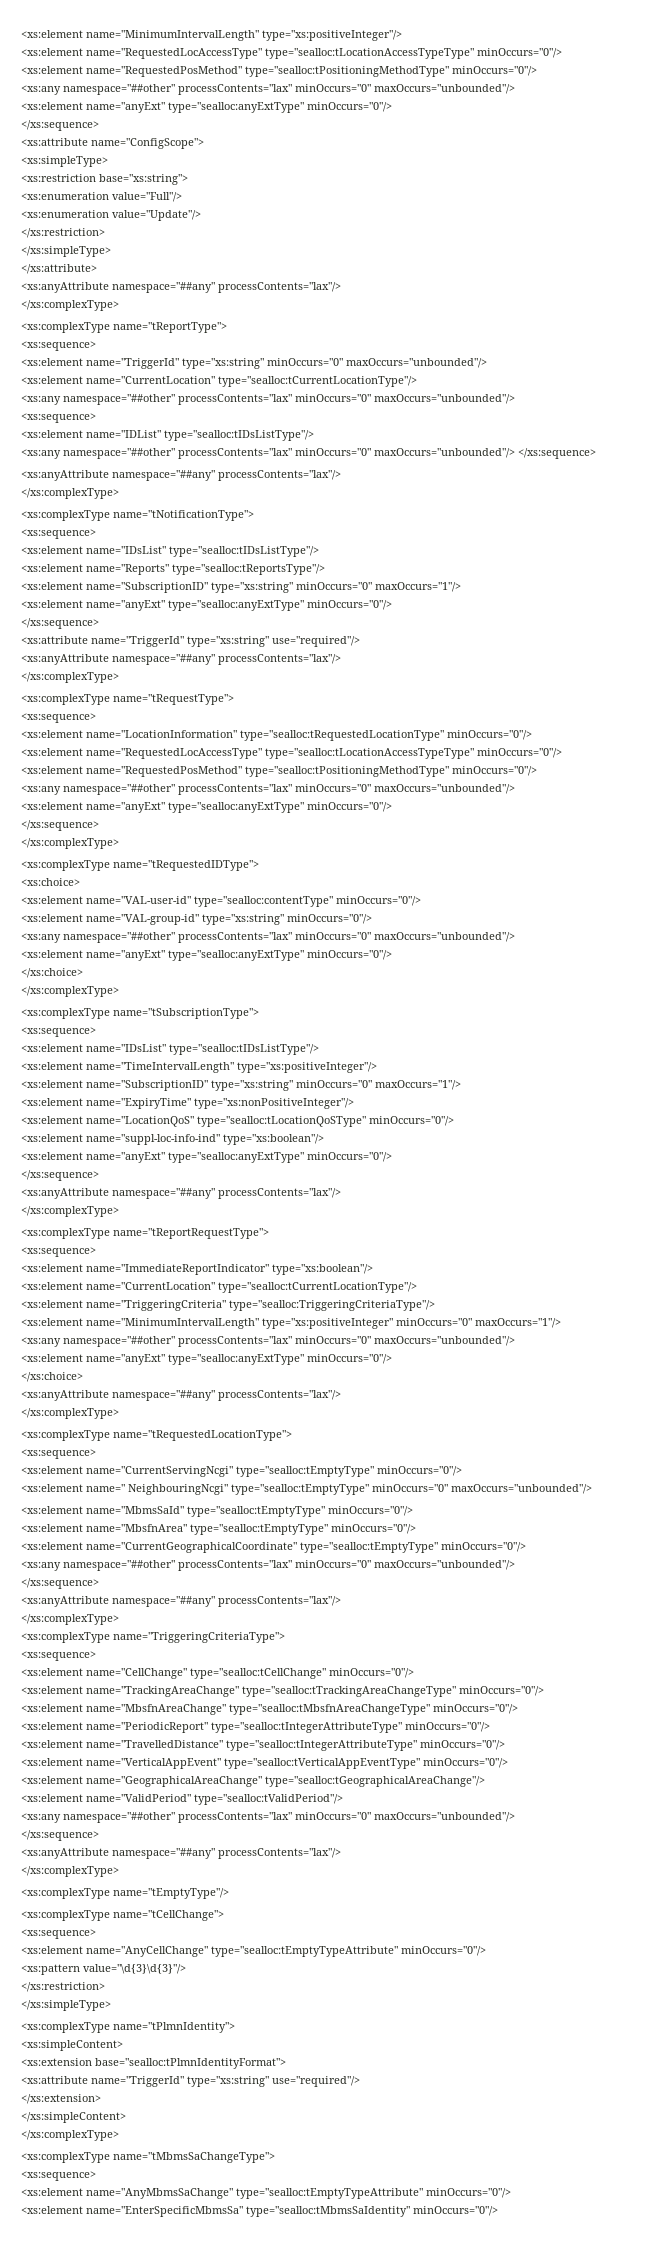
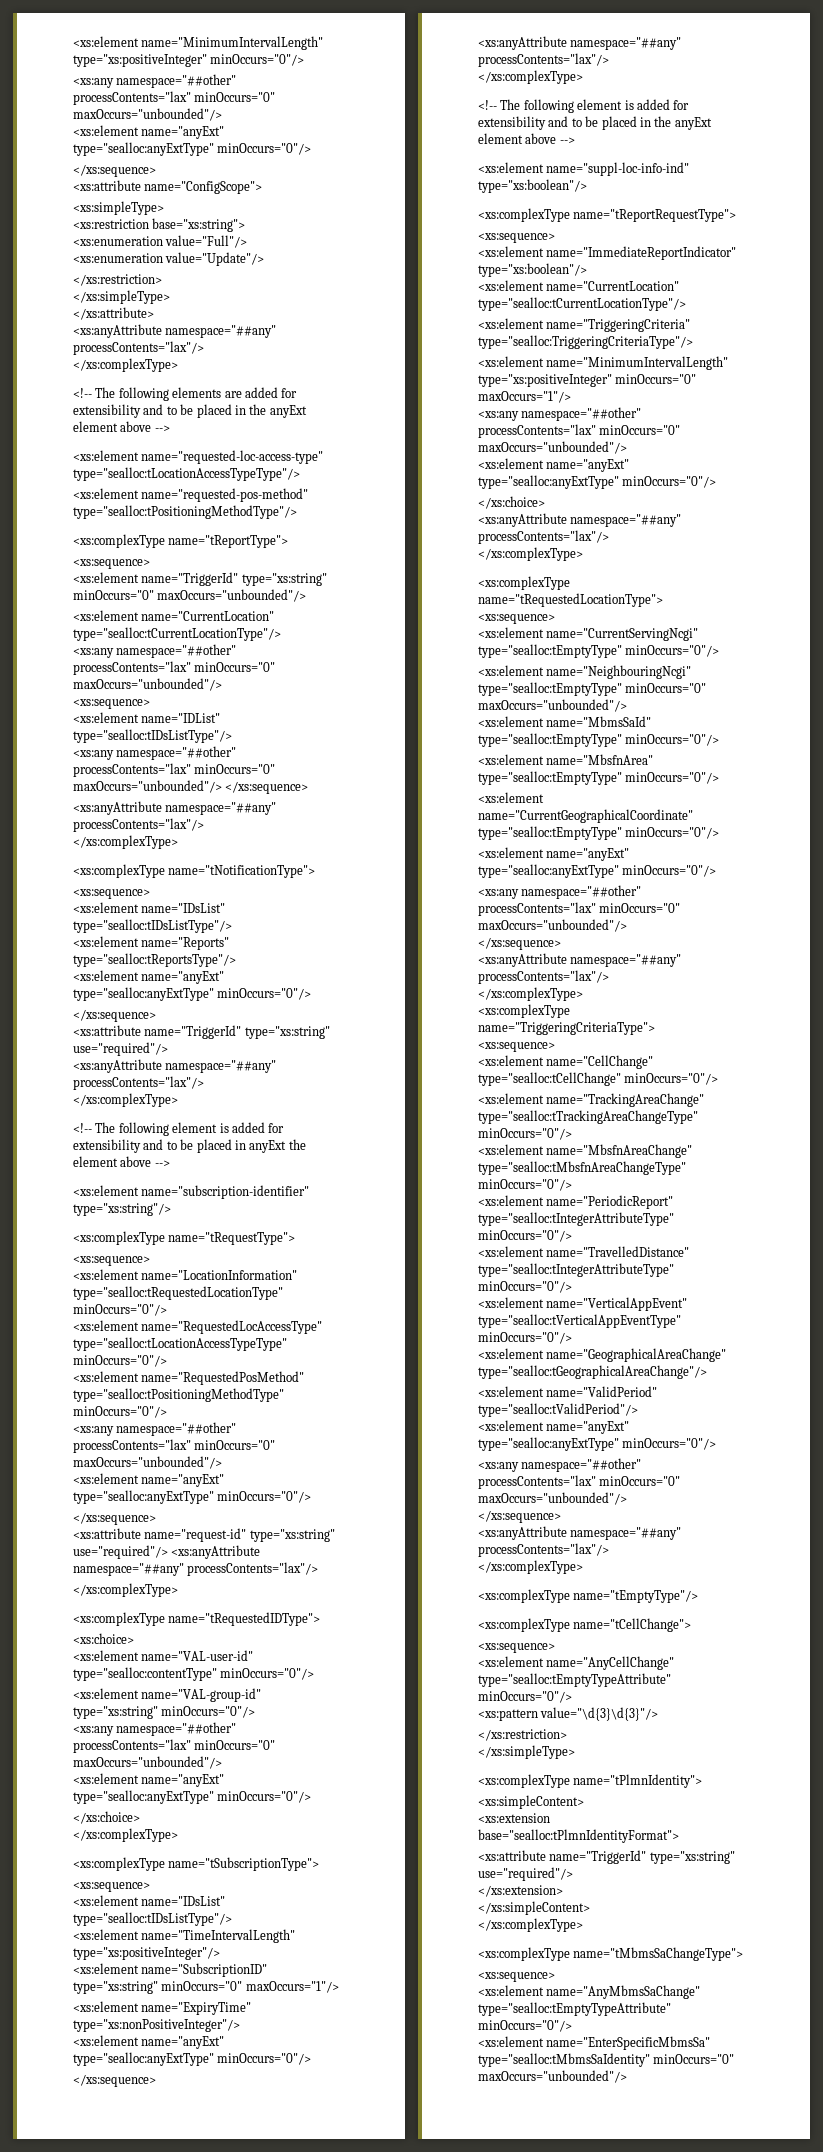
- <xs:element name="MinimumIntervalLength" type="xs:positiveInteger"/>
- <xs:element name="RequestedLocAccessType" type="sealloc:tLocationAccessTypeType" minOccurs="0"/>
- <xs:element name="RequestedPosMethod" type="sealloc:tPositioningMethodType" minOccurs="0"/>
+ <xs:element name="MinimumIntervalLength" type="xs:positiveInteger" minOccurs="0"/>
+ <!-- The following elements are added for extensibility and to be placed in the anyExt element above -->
+ <xs:element name="requested-loc-access-type" type="sealloc:tLocationAccessTypeType"/>
+ <xs:element name="requested-pos-method" type="sealloc:tPositioningMethodType"/>
  <xs:element name="Reports" type="sealloc:tReportsType"/>
- <xs:element name="SubscriptionID" type="xs:string" minOccurs="0" maxOccurs="1"/>
+ <!-- The following element is added for extensibility and to be placed in anyExt the element above -->
+ <xs:element name="subscription-identifier" type="xs:string"/>
+ <xs:attribute name="request-id" type="xs:string" use="required"/> <xs:anyAttribute namespace="##any" processContents="lax"/>
- <xs:element name="LocationQoS" type="sealloc:tLocationQoSType" minOccurs="0"/>
- <xs:element name="suppl-loc-info-ind" type="xs:boolean"/>
+ <!-- The following element is added for extensibility and to be placed in the anyExt element above -->
+ <xs:element name="suppl-loc-info-ind" type="xs:boolean"/>
- <xs:element name=" NeighbouringNcgi" type="sealloc:tEmptyType" minOccurs="0" maxOccurs="unbounded"/>
+ <xs:element name="NeighbouringNcgi" type="sealloc:tEmptyType" minOccurs="0" maxOccurs="unbounded"/>
  <xs:element name="CurrentGeographicalCoordinate" type="sealloc:tEmptyType" minOccurs="0"/>
+ <xs:element name="anyExt" type="sealloc:anyExtType" minOccurs="0"/>
  <xs:element name="ValidPeriod" type="sealloc:tValidPeriod"/>
+ <xs:element name="anyExt" type="sealloc:anyExtType" minOccurs="0"/>
- <xs:element name="EnterSpecificMbmsSa" type="sealloc:tMbmsSaIdentity" minOccurs="0"/>
+ <xs:element name="EnterSpecificMbmsSa" type="sealloc:tMbmsSaIdentity" minOccurs="0" maxOccurs="unbounded"/>

